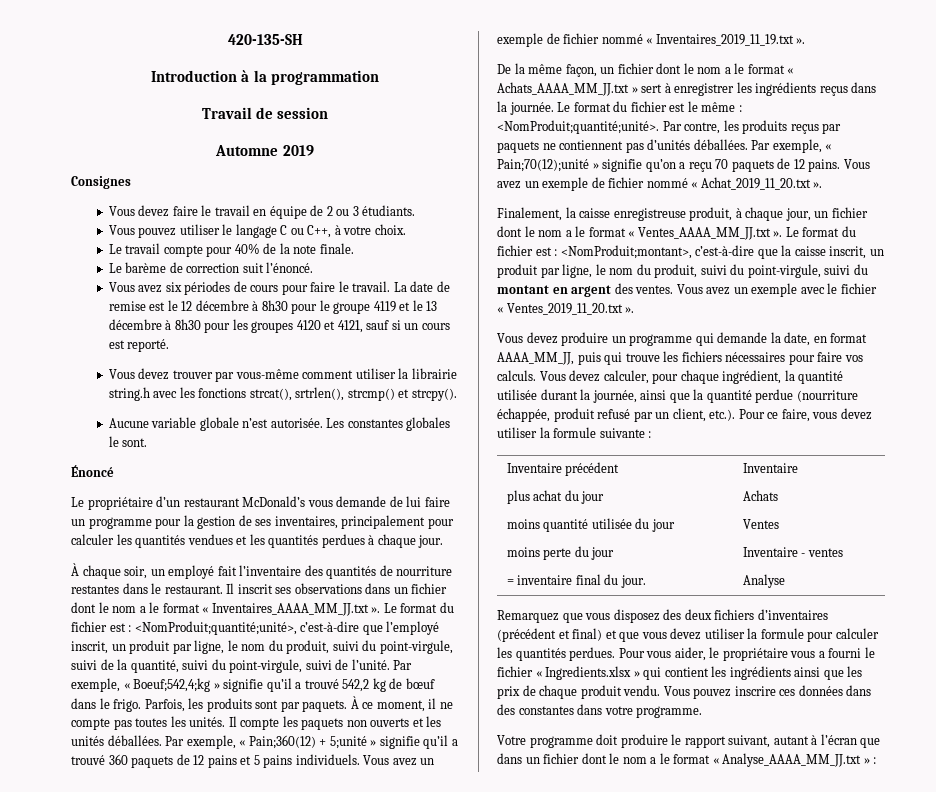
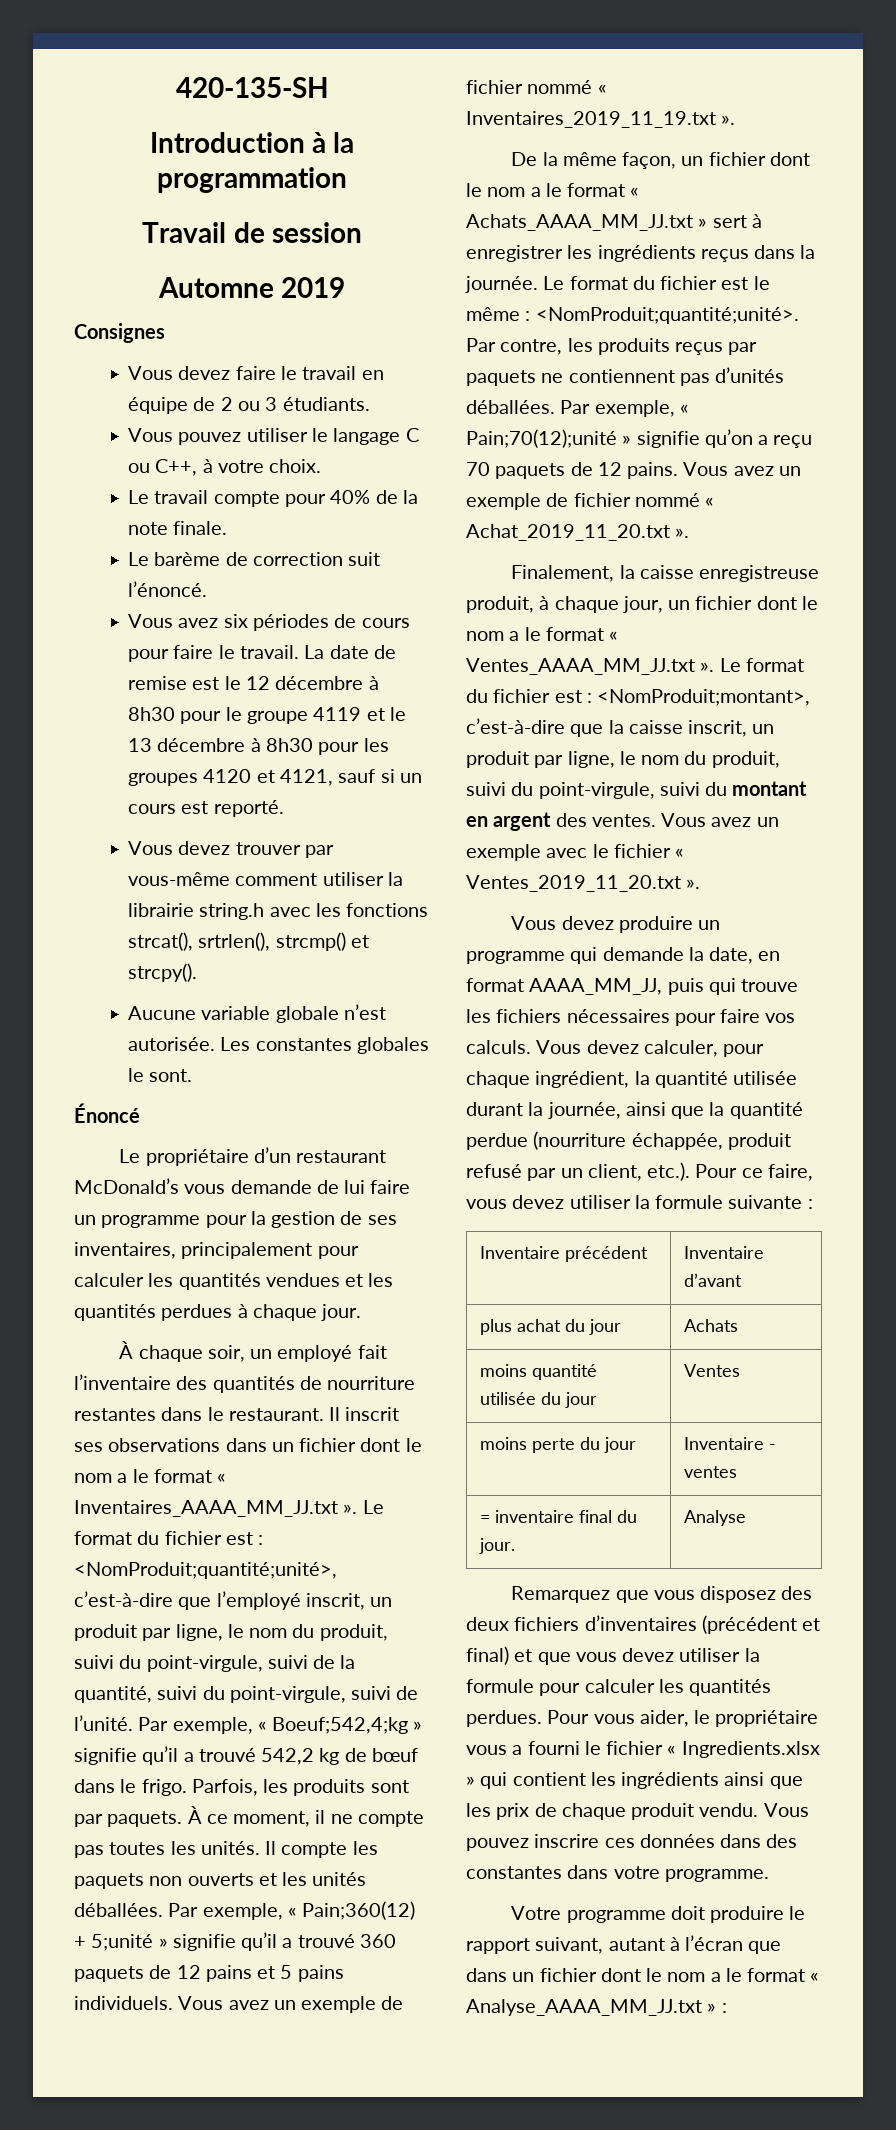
- Inventaire précédent | Inventaire
+ Inventaire précédent | Inventaire d’avant

